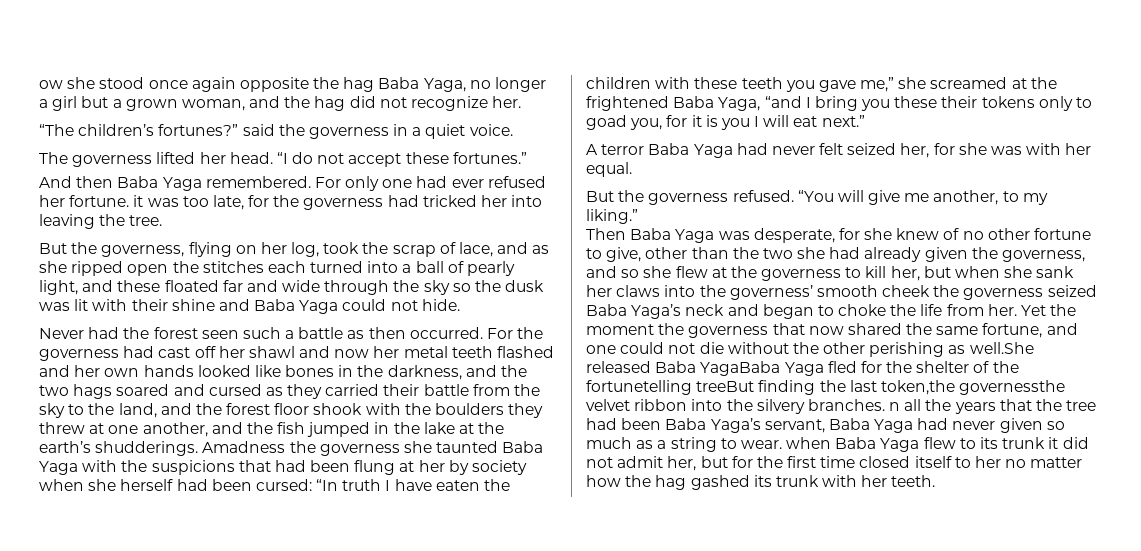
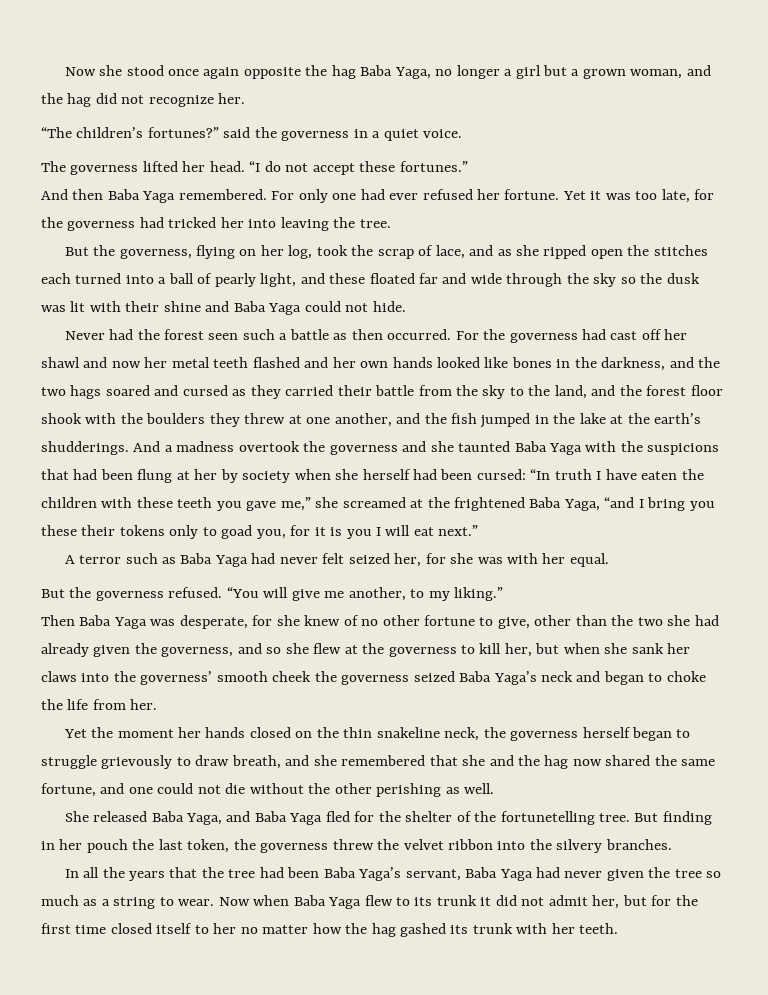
- ow she stood once again opposite the hag Baba Yaga, no longer a girl but a grown woman, and the hag did not recognize her.
+ Now she stood once again opposite the hag Baba Yaga, no longer a girl but a grown woman, and the hag did not recognize her.
- For only one had ever refused her fortune. it was too late, for the governess had tricked her into leaving the tree.
+ For only one had ever refused her fortune. Yet it was too late, for the governess had tricked her into leaving the tree.
- Amadness the governess she taunted Baba Yaga with the suspicions that had been flung at her by society when she herself had been cursed: “In truth I have eaten the children with these teeth you gave me,” she screamed at the frightened Baba Yaga, “and I bring you these their tokens only to goad you, for it is you I will eat next.”
+ And a madness overtook the governess and she taunted Baba Yaga with the suspicions that had been flung at her by society when she herself had been cursed: “In truth I have eaten the children with these teeth you gave me,” she screamed at the frightened Baba Yaga, “and I bring you these their tokens only to goad you, for it is you I will eat next.”
- A terror Baba Yaga had never felt seized her, for she was with her equal.
+ A terror such as Baba Yaga had never felt seized her, for she was with her equal.
- Then Baba Yaga was desperate, for she knew of no other fortune to give, other than the two she had already given the governess, and so she flew at the governess to kill her, but when she sank her claws into the governess’ smooth cheek the governess seized Baba Yaga’s neck and began to choke the life from her. Yet the moment the governess that now shared the same fortune, and one could not die without the other perishing as well.She released Baba YagaBaba Yaga fled for the shelter of the fortunetelling treeBut finding the last token,the governessthe velvet ribbon into the silvery branches. n all the years that the tree had been Baba Yaga’s servant, Baba Yaga had never given so much as a string to wear. when Baba Yaga flew to its trunk it did not admit her, but for the first time closed itself to her no matter how the hag gashed its trunk with her teeth.
+ Then Baba Yaga was desperate, for she knew of no other fortune to give, other than the two she had already given the governess, and so she flew at the governess to kill her, but when she sank her claws into the governess’ smooth cheek the governess seized Baba Yaga’s neck and began to choke the life from her.
+ Yet the moment her hands closed on the thin snakeline neck, the governess herself began to struggle grievously to draw breath, and she remembered that she and the hag now shared the same fortune, and one could not die without the other perishing as well.
+ She released Baba Yaga, and Baba Yaga fled for the shelter of the fortunetelling tree. But finding in her pouch the last token, the governess threw the velvet ribbon into the silvery branches.
+ In all the years that the tree had been Baba Yaga’s servant, Baba Yaga had never given the tree so much as a string to wear. Now when Baba Yaga flew to its trunk it did not admit her, but for the first time closed itself to her no matter how the hag gashed its trunk with her teeth.

